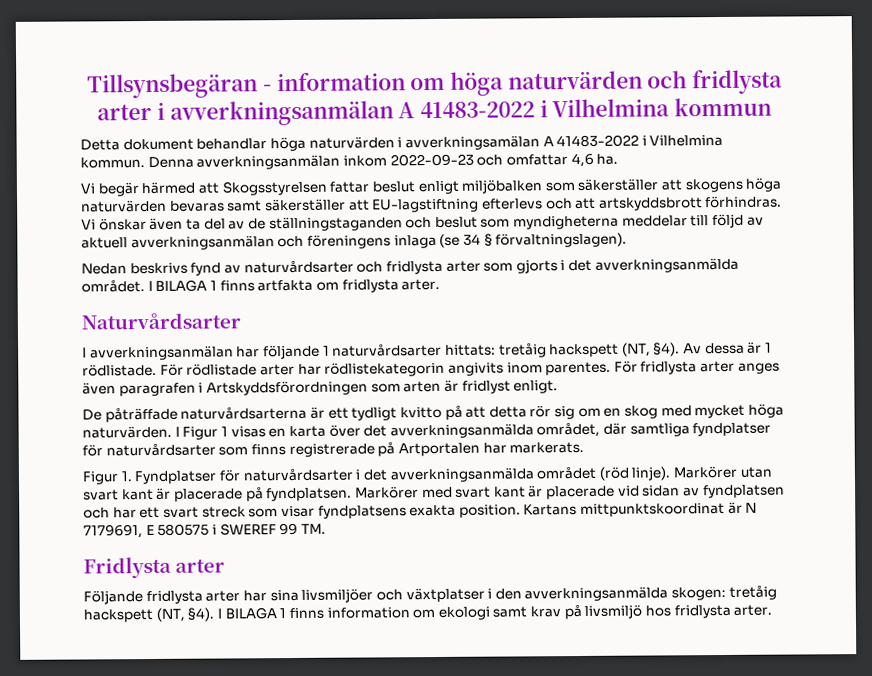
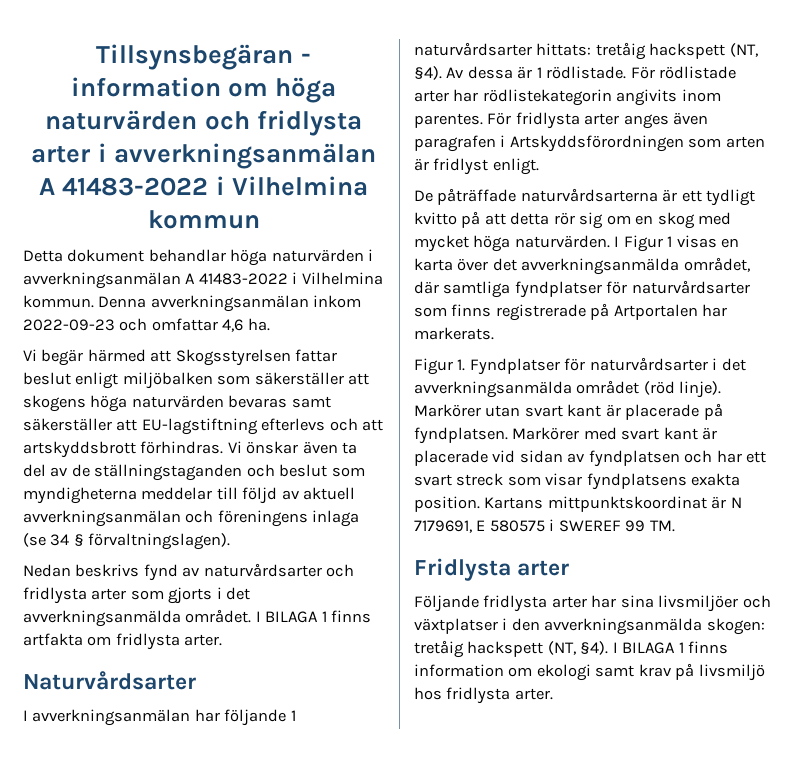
- Detta dokument behandlar höga naturvärden i avverkningsamälan A 41483-2022 i Vilhelmina kommun.
+ Detta dokument behandlar höga naturvärden i avverkningsanmälan A 41483-2022 i Vilhelmina kommun.

